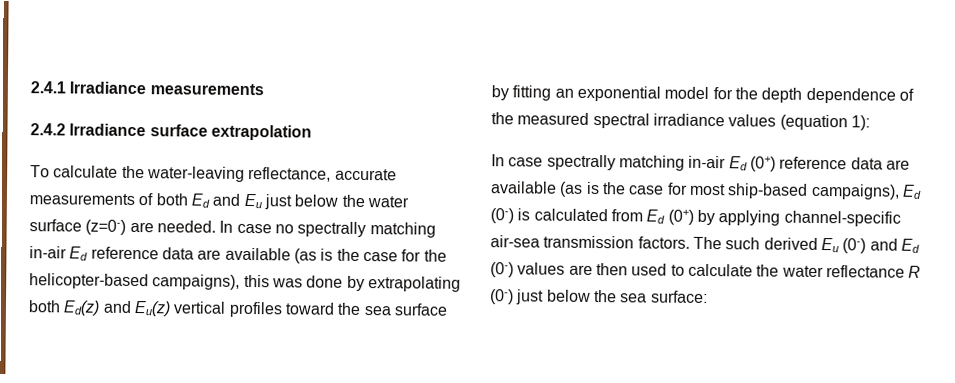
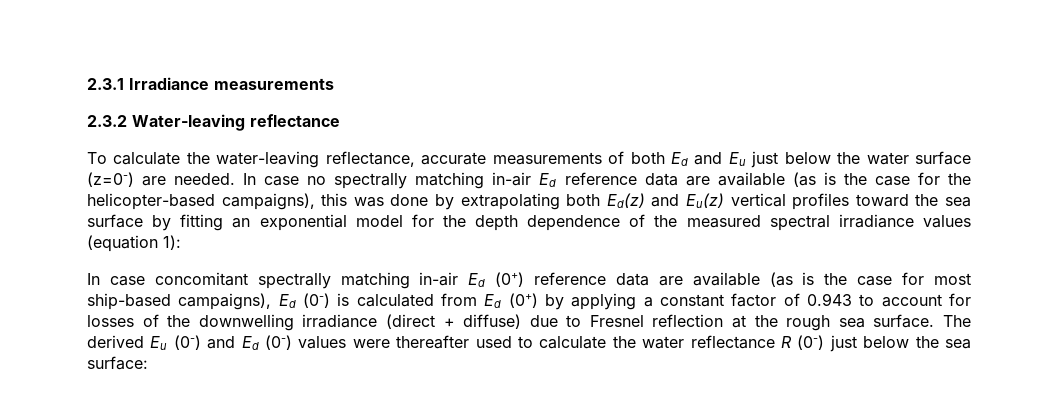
- 2.4.1 Irradiance measurements
+ 2.3.1 Irradiance measurements
- 2.4.2 Irradiance surface extrapolation
+ 2.3.2 Water-leaving reflectance
- In case spectrally matching in-air Ed (0+) reference data are available (as is the case for most ship-based campaigns), Ed (0-) is calculated from Ed (0+) by applying channel-specific air-sea transmission factors. The such derived Eu (0-) and Ed (0-) values are then used to calculate the water reflectance R (0-) just below the sea surface:
+ In case concomitant spectrally matching in-air Ed (0+) reference data are available (as is the case for most ship-based campaigns), Ed (0-) is calculated from Ed (0+) by applying a constant factor of 0.943 to account for losses of the downwelling irradiance (direct + diffuse) due to Fresnel reflection at the rough sea surface. The derived Eu (0-) and Ed (0-) values were thereafter used to calculate the water reflectance R (0-) just below the sea surface:

